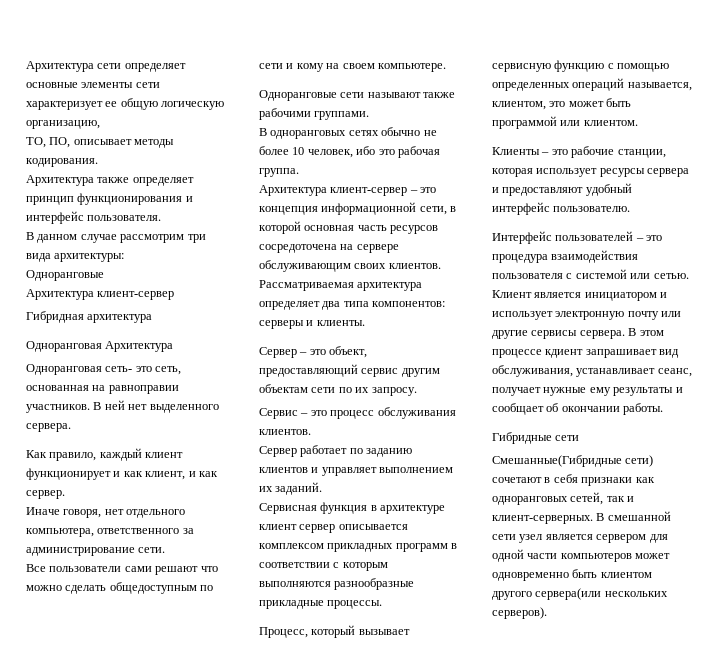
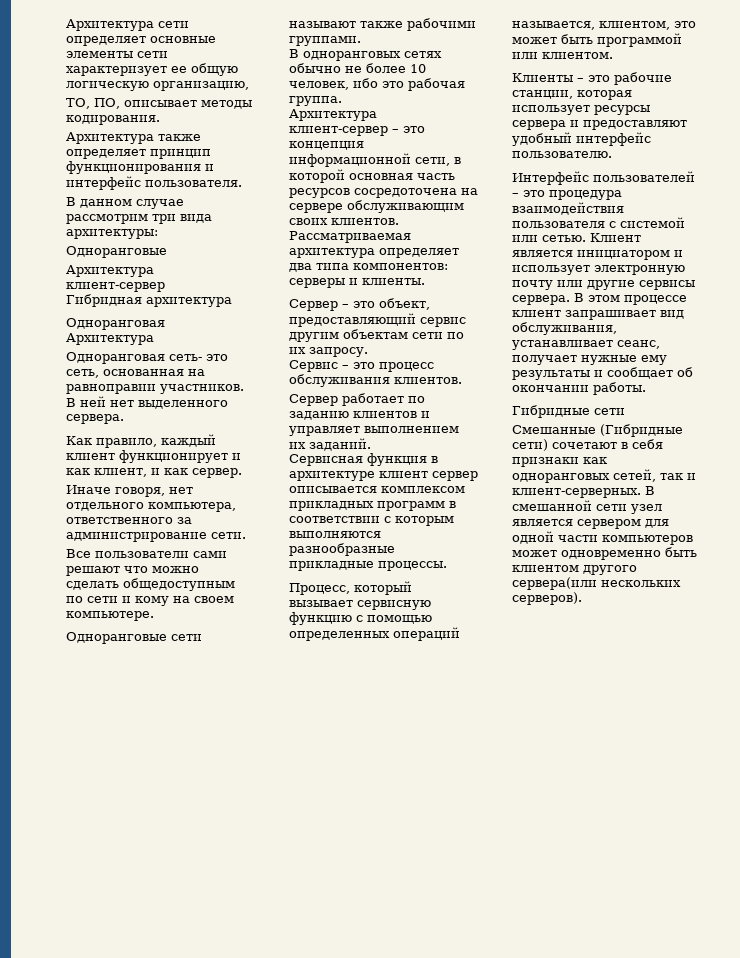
- В этом процессе кдиент запрашивает вид обслуживания, устанавливает сеанс, получает нужные ему результаты и сообщает об окончании работы.
+ В этом процессе клиент запрашивает вид обслуживания, устанавливает сеанс, получает нужные ему результаты и сообщает об окончании работы.
- Смешанные(Гибридные сети) сочетают в себя признаки как одноранговых сетей, так и клиент-серверных.
+ Смешанные (Гибридные сети) сочетают в себя признаки как одноранговых сетей, так и клиент-серверных.

